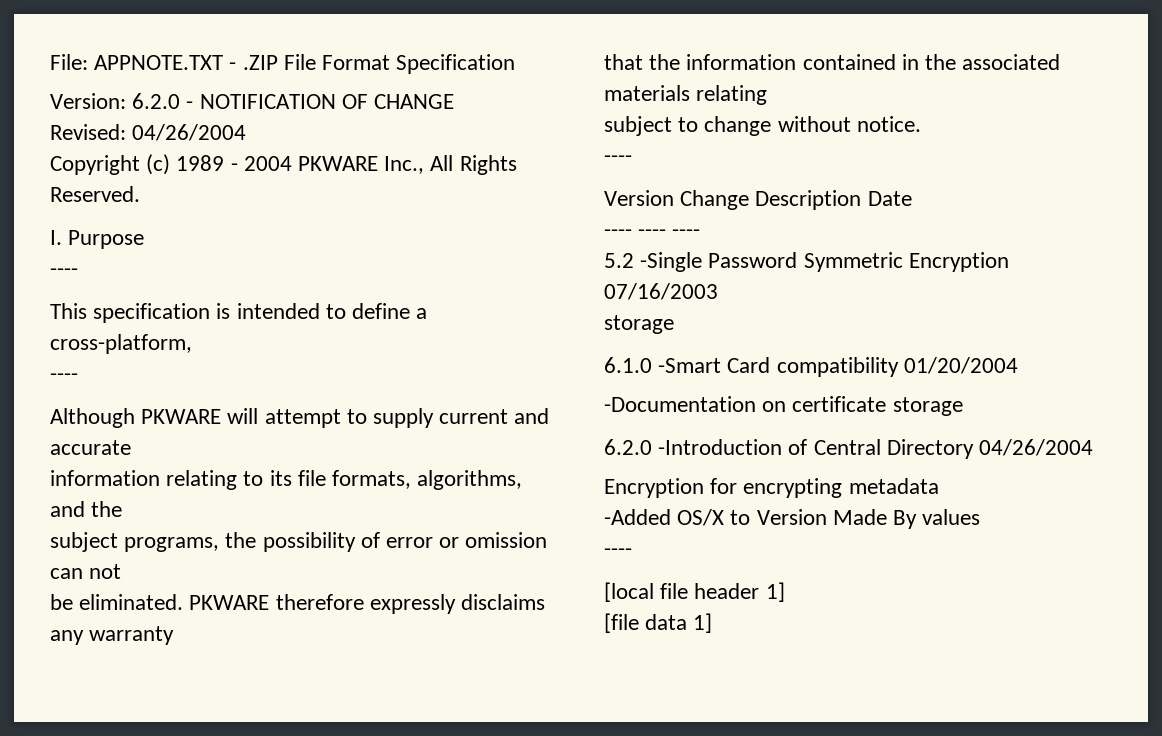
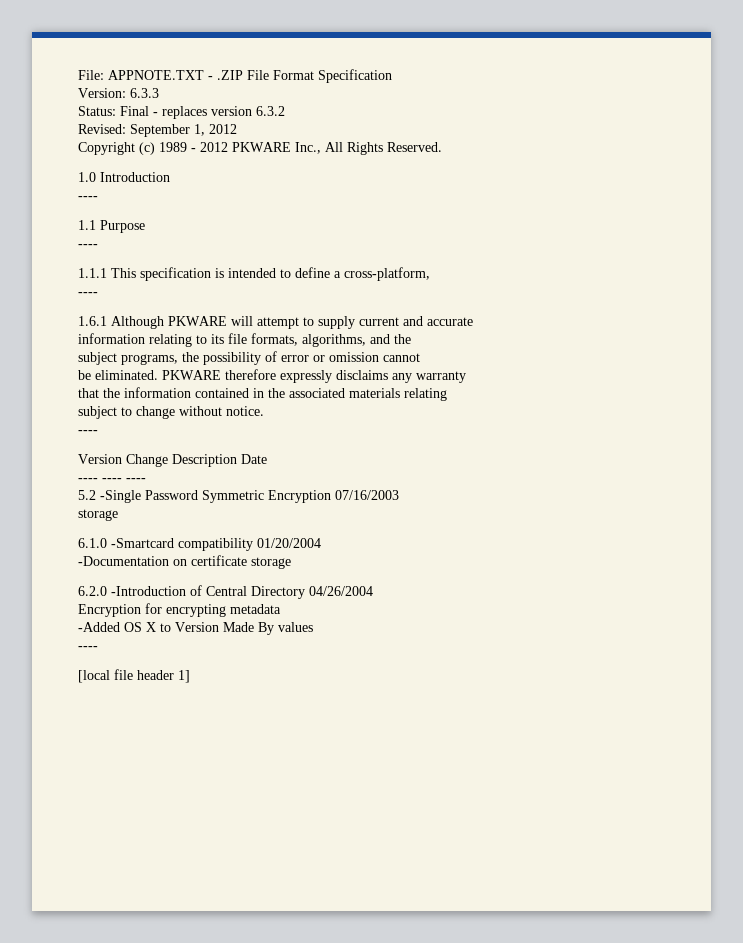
- Version: 6.2.0 - NOTIFICATION OF CHANGE
- Revised: 04/26/2004
+ Version: 6.3.3
+ Status: Final - replaces version 6.3.2
+ Revised: September 1, 2012
- Copyright (c) 1989 - 2004 PKWARE Inc., All Rights Reserved.
+ Copyright (c) 1989 - 2012 PKWARE Inc., All Rights Reserved.
- I. Purpose
+ 1.0 Introduction
+ ----
+ 1.1 Purpose
- This specification is intended to define a cross-platform,
+ 1.1.1 This specification is intended to define a cross-platform,
- Although PKWARE will attempt to supply current and accurate
+ 1.6.1 Although PKWARE will attempt to supply current and accurate
- subject programs, the possibility of error or omission can not
+ subject programs, the possibility of error or omission cannot
- 6.1.0 -Smart Card compatibility 01/20/2004
+ 6.1.0 -Smartcard compatibility 01/20/2004
- -Added OS/X to Version Made By values
+ -Added OS X to Version Made By values
- [file data 1]

